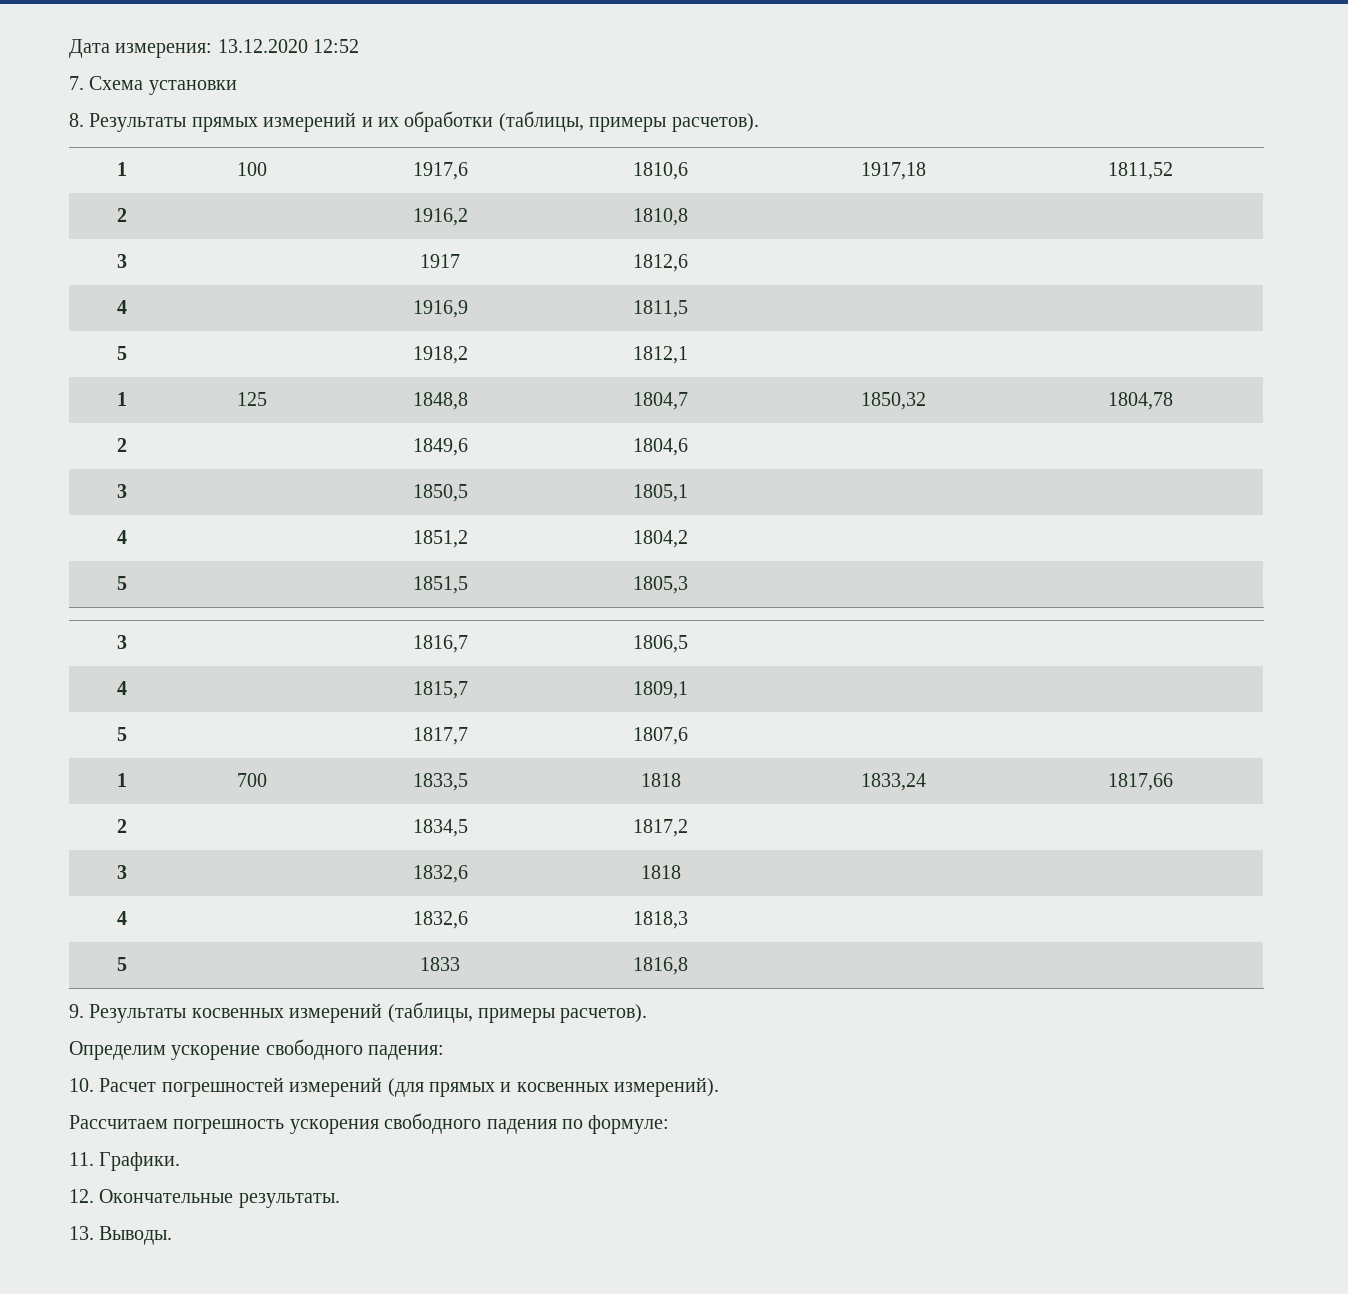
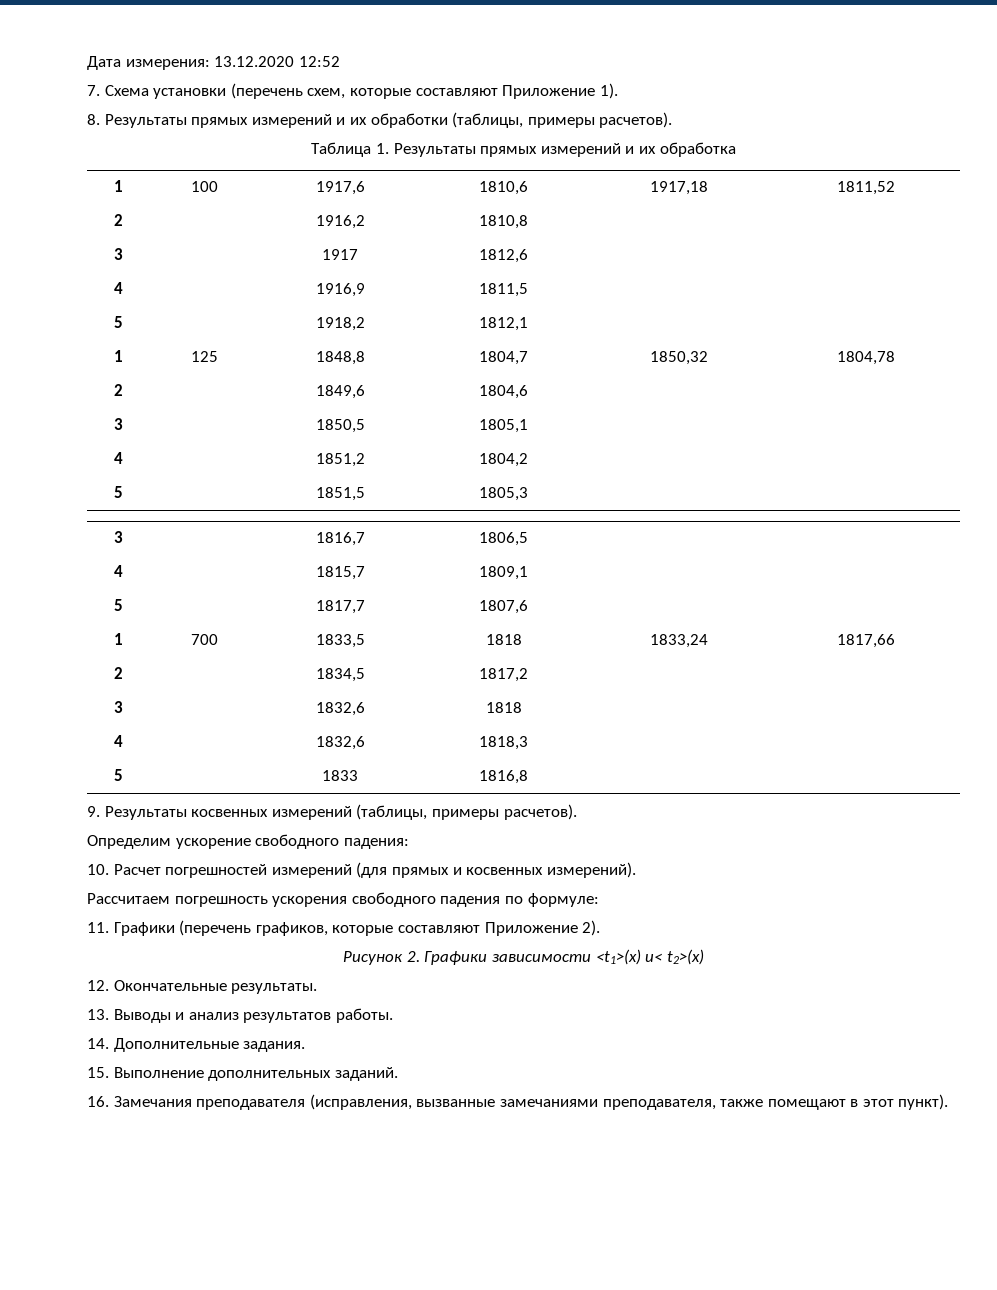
- 7. Схема установки
+ 7. Схема установки (перечень схем, которые составляют Приложение 1).
+ Таблица 1. Результаты прямых измерений и их обработка
- 11. Графики.
+ 11. Графики (перечень графиков, которые составляют Приложение 2).
+ Рисунок 2. Графики зависимости <t1>(x) и< t2>(x)
  12. Окончательные результаты.
- 13. Выводы.
+ 13. Выводы и анализ результатов работы.
+ 14. Дополнительные задания.
+ 15. Выполнение дополнительных заданий.
+ 16. Замечания преподавателя (исправления, вызванные замечаниями преподавателя, также помещают в этот пункт).

